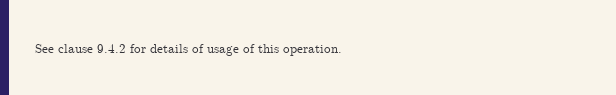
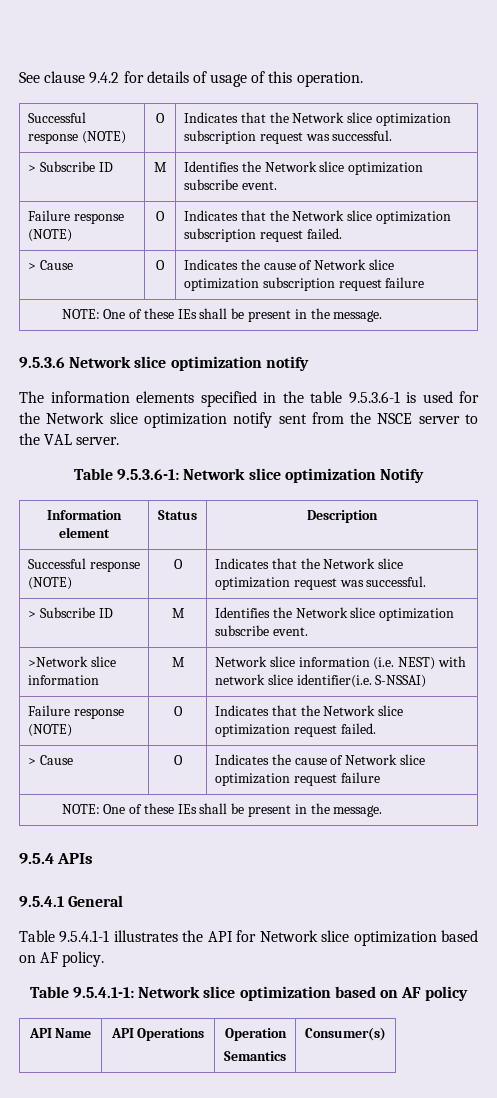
+ Successful response (NOTE) | O | Indicates that the Network slice optimization subscription request was successful.
+ > Subscribe ID | M | Identifies the Network slice optimization subscribe event.
+ Failure response (NOTE) | O | Indicates that the Network slice optimization subscription request failed.
+ > Cause | O | Indicates the cause of Network slice optimization subscription request failure
+ NOTE: One of these IEs shall be present in the message.
+ 9.5.3.6 Network slice optimization notify
+ The information elements specified in the table 9.5.3.6-1 is used for the Network slice optimization notify sent from the NSCE server to the VAL server.
+ Table 9.5.3.6-1: Network slice optimization Notify
+ Information element | Status | Description
+ Successful response (NOTE) | O | Indicates that the Network slice optimization request was successful.
+ > Subscribe ID | M | Identifies the Network slice optimization subscribe event.
+ >Network slice information | M | Network slice information (i.e. NEST) with network slice identifier(i.e. S-NSSAI)
+ Failure response (NOTE) | O | Indicates that the Network slice optimization request failed.
+ > Cause | O | Indicates the cause of Network slice optimization request failure
+ NOTE: One of these IEs shall be present in the message.
+ 9.5.4 APIs
+ 9.5.4.1 General
+ Table 9.5.4.1-1 illustrates the API for Network slice optimization based on AF policy.
+ Table 9.5.4.1-1: Network slice optimization based on AF policy
+ API Name | API Operations | Operation
+ Semantics | Consumer(s)

